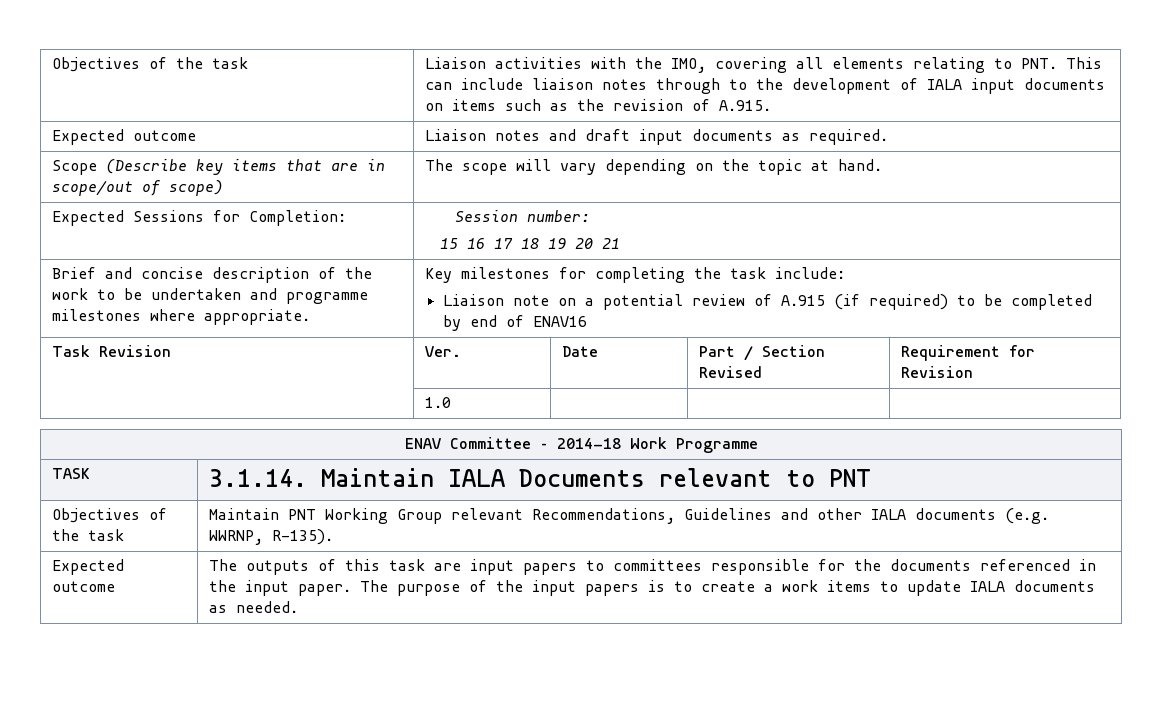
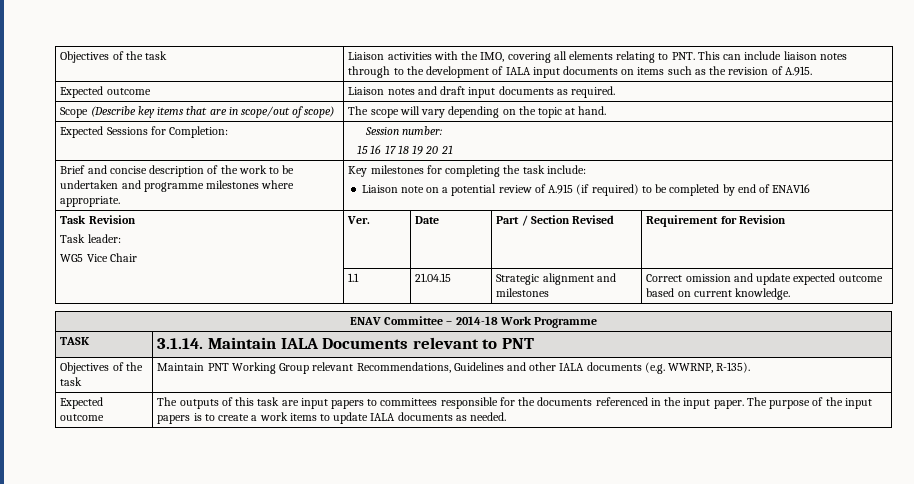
- Task Revision | Ver. | Date | Part / Section Revised | Requirement for Revision
+ Task Revision
+ Task leader:
+ WG5 Vice Chair | Ver. | Date | Part / Section Revised | Requirement for Revision
- | 1.0 | | |
+ | 1.1 | 21.04.15 | Strategic alignment and milestones | Correct omission and update expected outcome based on current knowledge.

